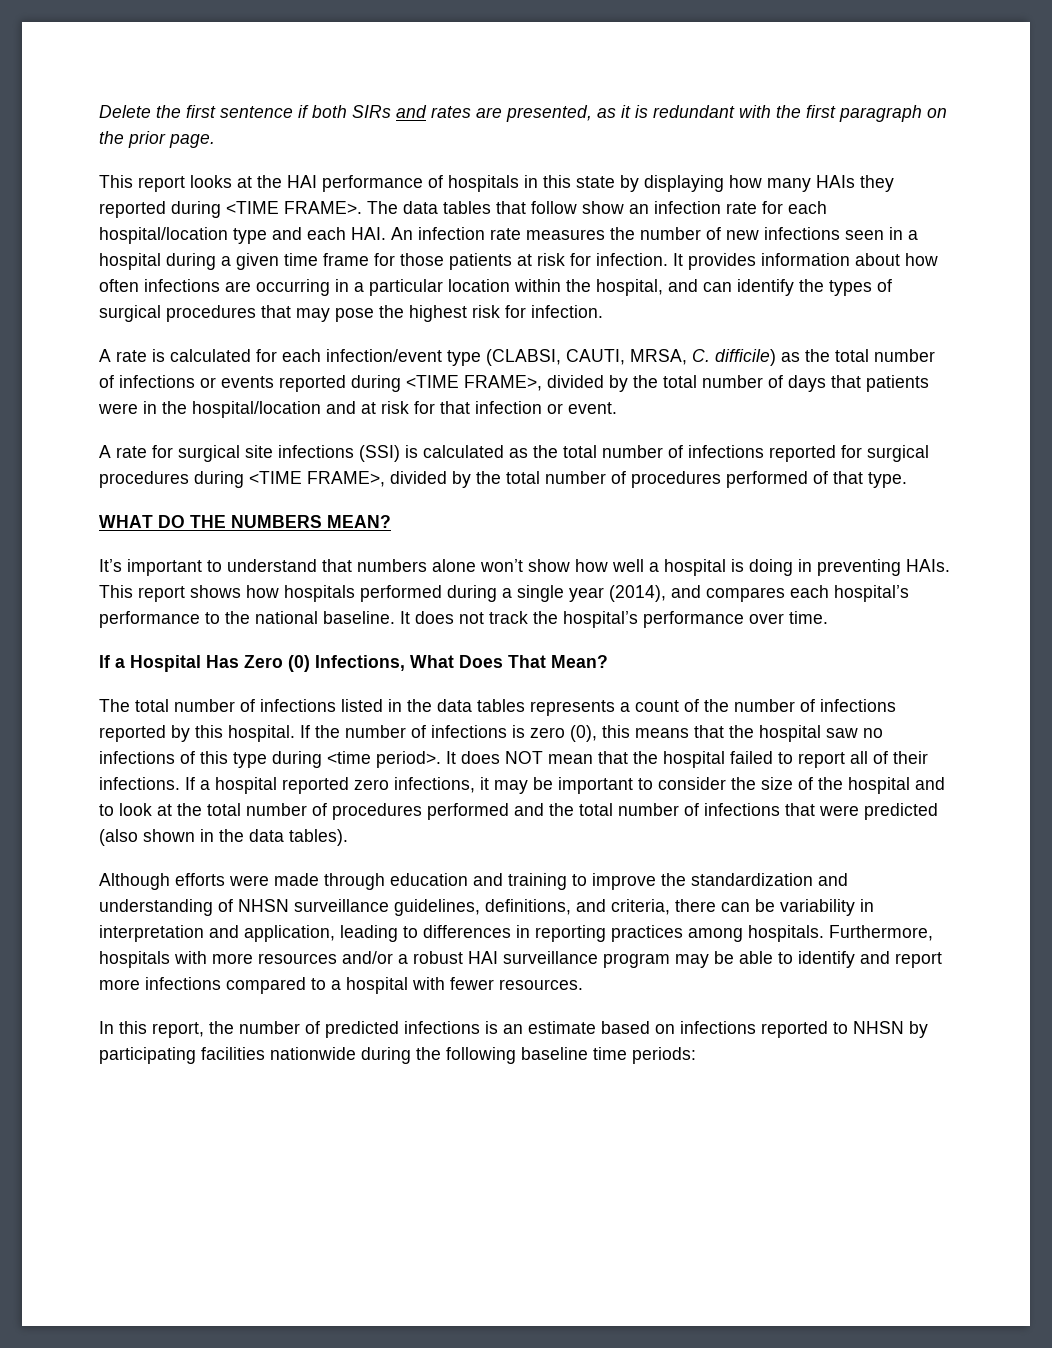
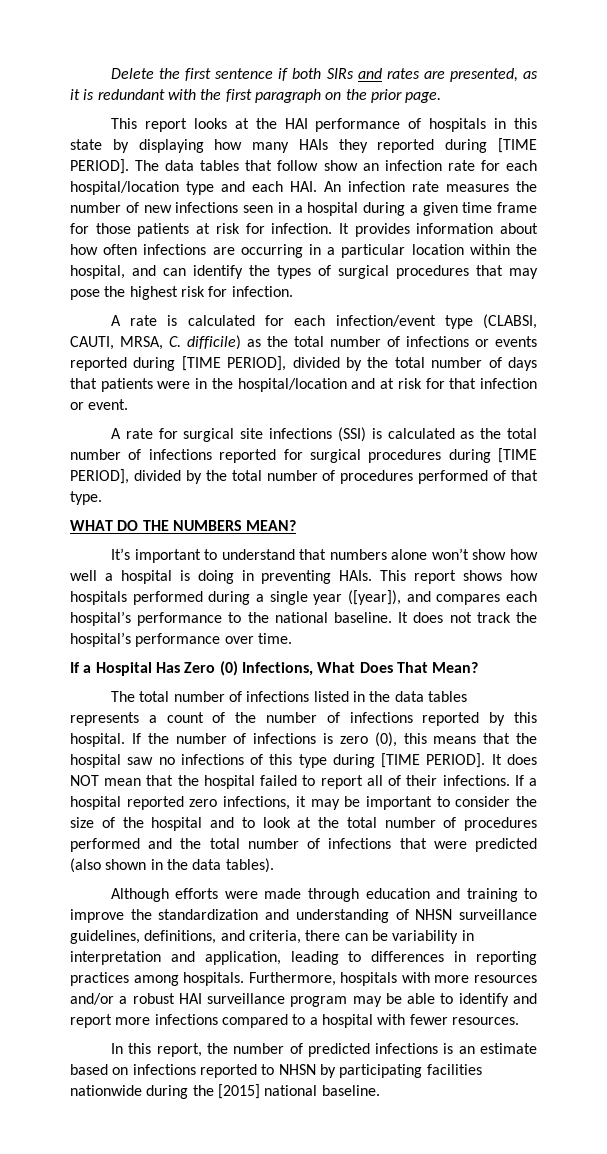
- This report looks at the HAI performance of hospitals in this state by displaying how many HAIs they reported during <TIME FRAME>.
+ This report looks at the HAI performance of hospitals in this state by displaying how many HAIs they reported during [TIME PERIOD].
- A rate is calculated for each infection/event type (CLABSI, CAUTI, MRSA, C. difficile) as the total number of infections or events reported during <TIME FRAME>, divided by the total number of days that patients were in the hospital/location and at risk for that infection or event.
+ A rate is calculated for each infection/event type (CLABSI, CAUTI, MRSA, C. difficile) as the total number of infections or events reported during [TIME PERIOD], divided by the total number of days that patients were in the hospital/location and at risk for that infection or event.
- A rate for surgical site infections (SSI) is calculated as the total number of infections reported for surgical procedures during <TIME FRAME>, divided by the total number of procedures performed of that type.
+ A rate for surgical site infections (SSI) is calculated as the total number of infections reported for surgical procedures during [TIME PERIOD], divided by the total number of procedures performed of that type.
- This report shows how hospitals performed during a single year (2014), and compares each hospital’s performance to the national baseline.
+ This report shows how hospitals performed during a single year ([year]), and compares each hospital’s performance to the national baseline.
- If the number of infections is zero (0), this means that the hospital saw no infections of this type during <time period>.
+ If the number of infections is zero (0), this means that the hospital saw no infections of this type during [TIME PERIOD].
- In this report, the number of predicted infections is an estimate based on infections reported to NHSN by participating facilities nationwide during the following baseline time periods:
+ In this report, the number of predicted infections is an estimate based on infections reported to NHSN by participating facilities nationwide during the [2015] national baseline.

